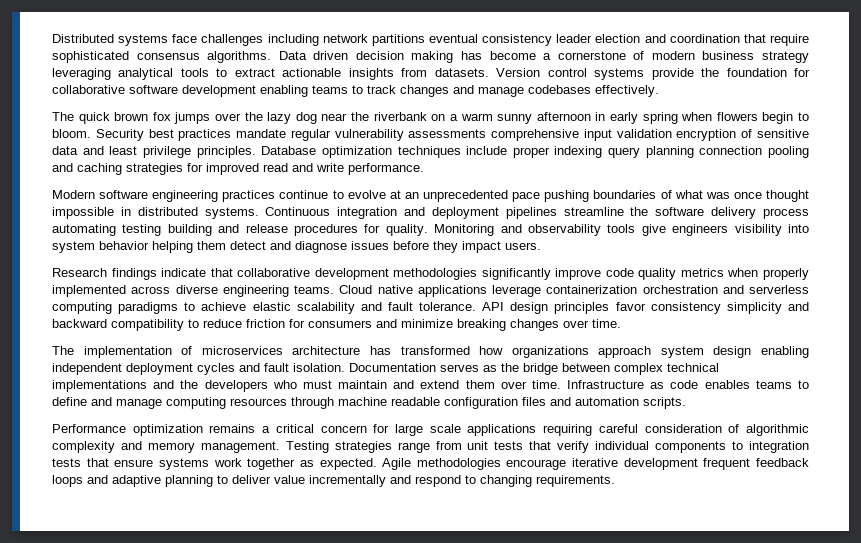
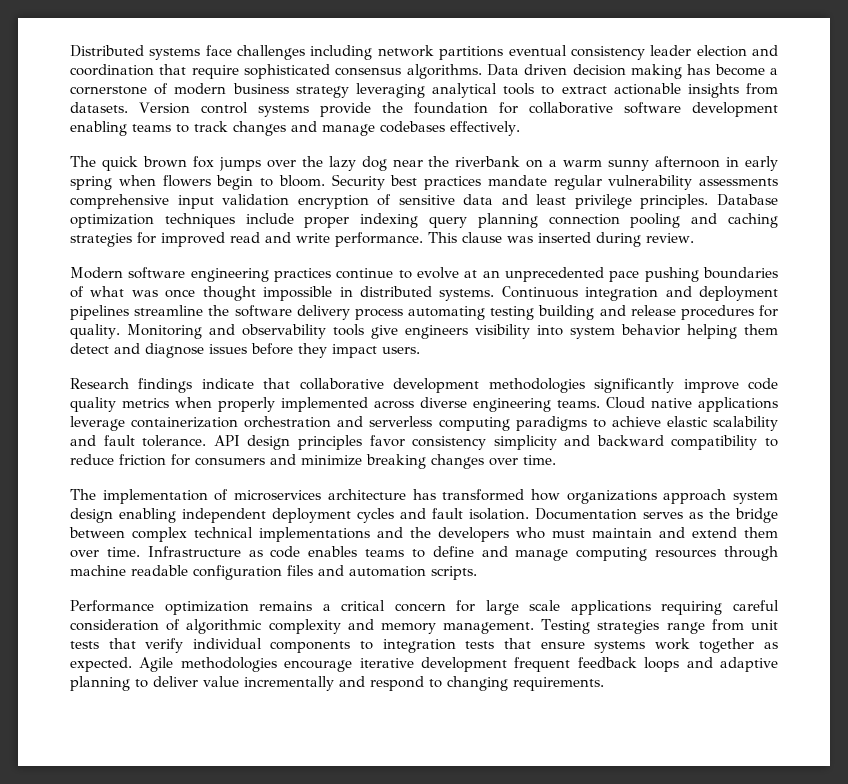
+ This clause was inserted during review.

